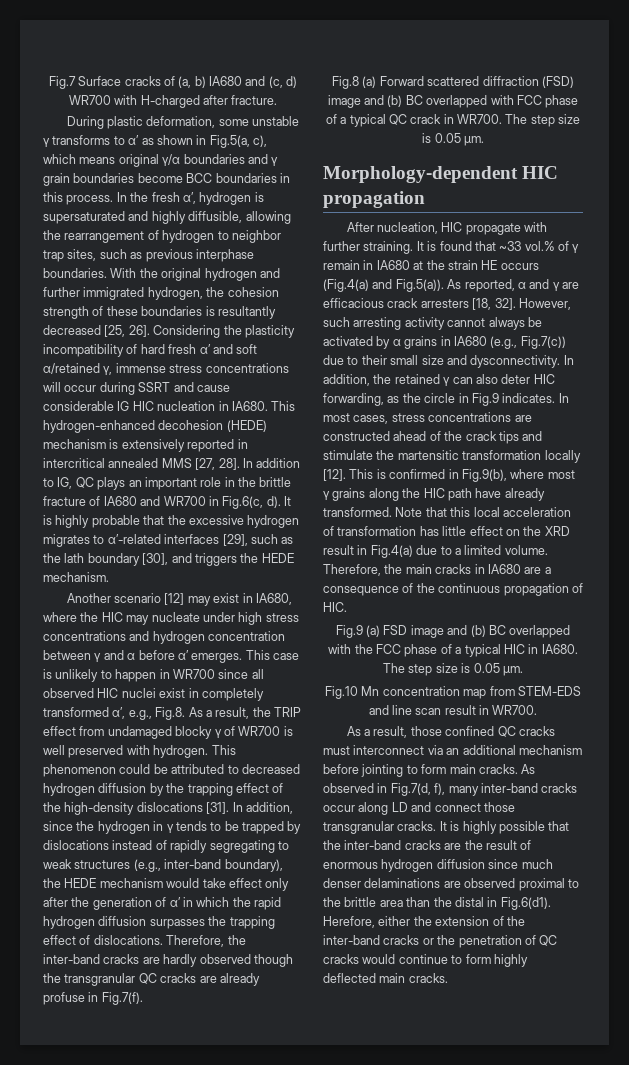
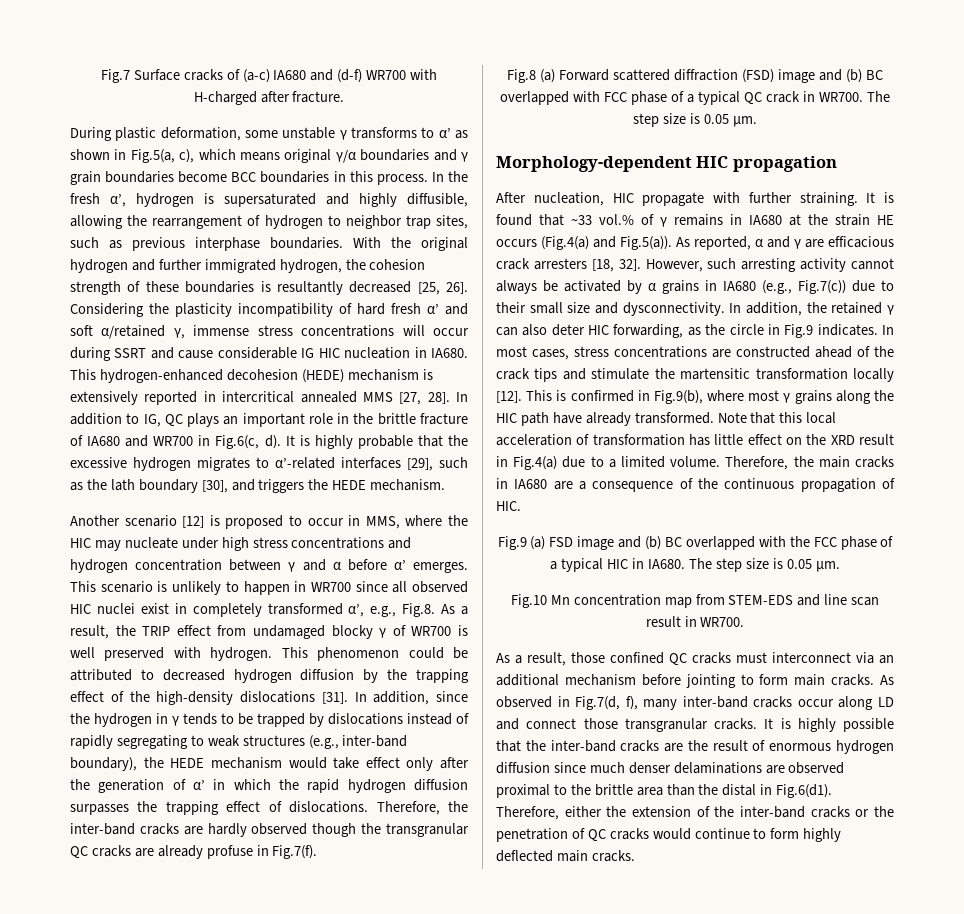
- Fig.7 Surface cracks of (a, b) IA680 and (c, d) WR700 with H-charged after fracture.
+ Fig.7 Surface cracks of (a-c) IA680 and (d-f) WR700 with H-charged after fracture.
- Another scenario [12] may exist in IA680, where the HIC may nucleate under high stress concentrations and hydrogen concentration between γ and α before α’ emerges.
+ Another scenario [12] is proposed to occur in MMS, where the HIC may nucleate under high stress concentrations and hydrogen concentration between γ and α before α’ emerges.
- This case is unlikely to happen in WR700 since all observed HIC nuclei exist in completely transformed α’, e.g., Fig.8. As a result, the TRIP effect from undamaged blocky γ of WR700 is well preserved with hydrogen.
+ This scenario is unlikely to happen in WR700 since all observed HIC nuclei exist in completely transformed α’, e.g., Fig.8. As a result, the TRIP effect from undamaged blocky γ of WR700 is well preserved with hydrogen.
- It is found that ~33 vol.% of γ remain in IA680 at the strain HE occurs (Fig.4(a) and Fig.5(a)). As reported, α and γ are efficacious crack arresters [18, 32].
+ It is found that ~33 vol.% of γ remains in IA680 at the strain HE occurs (Fig.4(a) and Fig.5(a)). As reported, α and γ are efficacious crack arresters [18, 32].
- It is highly possible that the inter-band cracks are the result of enormous hydrogen diffusion since much denser delaminations are observed proximal to the brittle area than the distal in Fig.6(d1). Herefore, either the extension of the inter-band cracks or the penetration of QC cracks would continue to form highly deflected main cracks.
+ It is highly possible that the inter-band cracks are the result of enormous hydrogen diffusion since much denser delaminations are observed proximal to the brittle area than the distal in Fig.6(d1). Therefore, either the extension of the inter-band cracks or the penetration of QC cracks would continue to form highly deflected main cracks.

